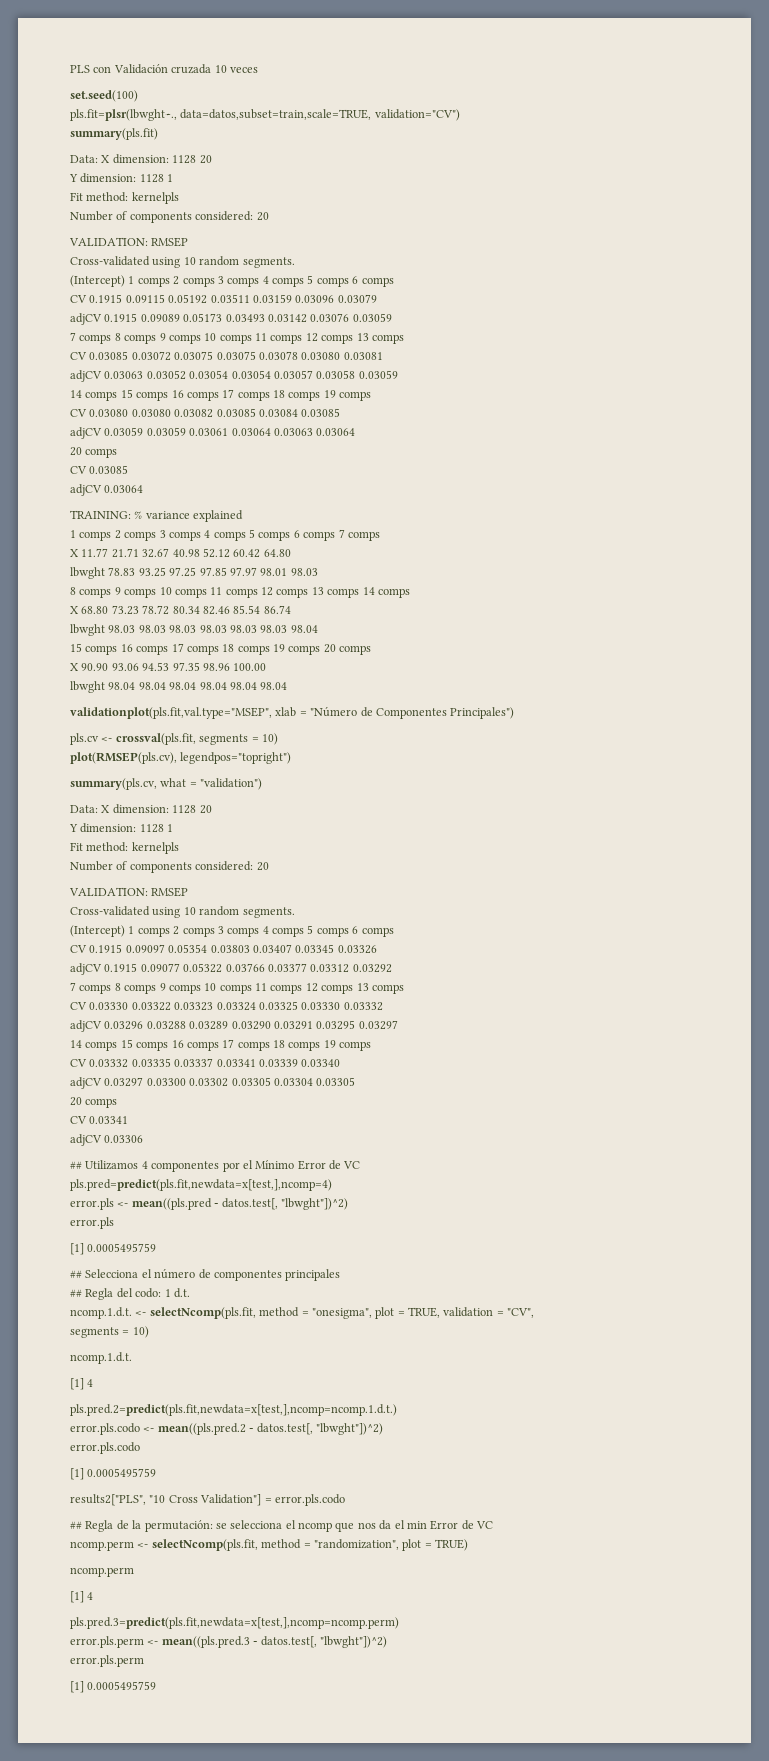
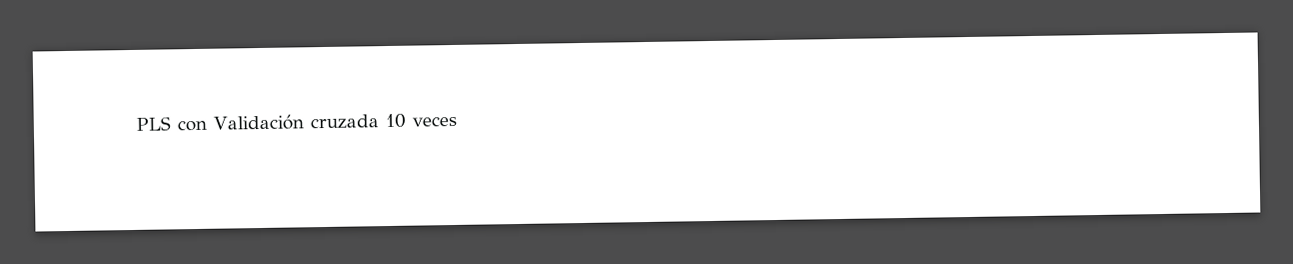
- set.seed(100)
- pls.fit=plsr(lbwght~., data=datos,subset=train,scale=TRUE, validation="CV")
- summary(pls.fit)
- Data: X dimension: 1128 20
- Y dimension: 1128 1
- Fit method: kernelpls
- Number of components considered: 20
- VALIDATION: RMSEP
- Cross-validated using 10 random segments.
- (Intercept) 1 comps 2 comps 3 comps 4 comps 5 comps 6 comps
- CV 0.1915 0.09115 0.05192 0.03511 0.03159 0.03096 0.03079
- adjCV 0.1915 0.09089 0.05173 0.03493 0.03142 0.03076 0.03059
- 7 comps 8 comps 9 comps 10 comps 11 comps 12 comps 13 comps
- CV 0.03085 0.03072 0.03075 0.03075 0.03078 0.03080 0.03081
- adjCV 0.03063 0.03052 0.03054 0.03054 0.03057 0.03058 0.03059
- 14 comps 15 comps 16 comps 17 comps 18 comps 19 comps
- CV 0.03080 0.03080 0.03082 0.03085 0.03084 0.03085
- adjCV 0.03059 0.03059 0.03061 0.03064 0.03063 0.03064
- 20 comps
- CV 0.03085
- adjCV 0.03064
- TRAINING: % variance explained
- 1 comps 2 comps 3 comps 4 comps 5 comps 6 comps 7 comps
- X 11.77 21.71 32.67 40.98 52.12 60.42 64.80
- lbwght 78.83 93.25 97.25 97.85 97.97 98.01 98.03
- 8 comps 9 comps 10 comps 11 comps 12 comps 13 comps 14 comps
- X 68.80 73.23 78.72 80.34 82.46 85.54 86.74
- lbwght 98.03 98.03 98.03 98.03 98.03 98.03 98.04
- 15 comps 16 comps 17 comps 18 comps 19 comps 20 comps
- X 90.90 93.06 94.53 97.35 98.96 100.00
- lbwght 98.04 98.04 98.04 98.04 98.04 98.04
- validationplot(pls.fit,val.type="MSEP", xlab = "Número de Componentes Principales")
- pls.cv <- crossval(pls.fit, segments = 10)
- plot(RMSEP(pls.cv), legendpos="topright")
- summary(pls.cv, what = "validation")
- Data: X dimension: 1128 20
- Y dimension: 1128 1
- Fit method: kernelpls
- Number of components considered: 20
- VALIDATION: RMSEP
- Cross-validated using 10 random segments.
- (Intercept) 1 comps 2 comps 3 comps 4 comps 5 comps 6 comps
- CV 0.1915 0.09097 0.05354 0.03803 0.03407 0.03345 0.03326
- adjCV 0.1915 0.09077 0.05322 0.03766 0.03377 0.03312 0.03292
- 7 comps 8 comps 9 comps 10 comps 11 comps 12 comps 13 comps
- CV 0.03330 0.03322 0.03323 0.03324 0.03325 0.03330 0.03332
- adjCV 0.03296 0.03288 0.03289 0.03290 0.03291 0.03295 0.03297
- 14 comps 15 comps 16 comps 17 comps 18 comps 19 comps
- CV 0.03332 0.03335 0.03337 0.03341 0.03339 0.03340
- adjCV 0.03297 0.03300 0.03302 0.03305 0.03304 0.03305
- 20 comps
- CV 0.03341
- adjCV 0.03306
- ## Utilizamos 4 componentes por el Mínimo Error de VC
- pls.pred=predict(pls.fit,newdata=x[test,],ncomp=4)
- error.pls <- mean((pls.pred - datos.test[, "lbwght"])^2)
- error.pls
- [1] 0.0005495759
- ## Selecciona el número de componentes principales
- ## Regla del codo: 1 d.t.
- ncomp.1.d.t. <- selectNcomp(pls.fit, method = "onesigma", plot = TRUE, validation = "CV",
- segments = 10)
- ncomp.1.d.t.
- [1] 4
- pls.pred.2=predict(pls.fit,newdata=x[test,],ncomp=ncomp.1.d.t.)
- error.pls.codo <- mean((pls.pred.2 - datos.test[, "lbwght"])^2)
- error.pls.codo
- [1] 0.0005495759
- results2["PLS", "10 Cross Validation"] = error.pls.codo
- ## Regla de la permutación: se selecciona el ncomp que nos da el min Error de VC
- ncomp.perm <- selectNcomp(pls.fit, method = "randomization", plot = TRUE)
- ncomp.perm
- [1] 4
- pls.pred.3=predict(pls.fit,newdata=x[test,],ncomp=ncomp.perm)
- error.pls.perm <- mean((pls.pred.3 - datos.test[, "lbwght"])^2)
- error.pls.perm
- [1] 0.0005495759

